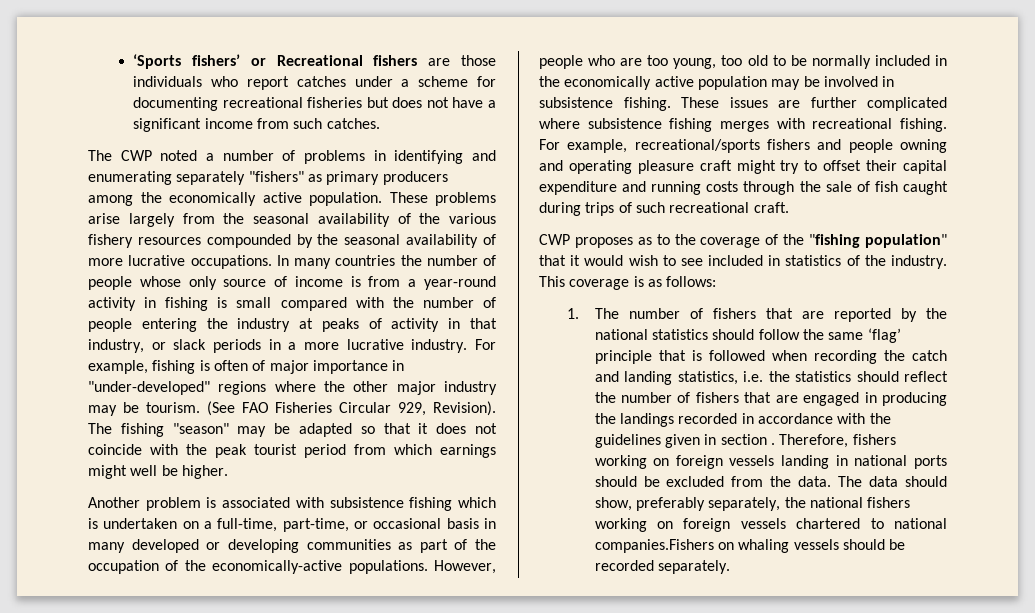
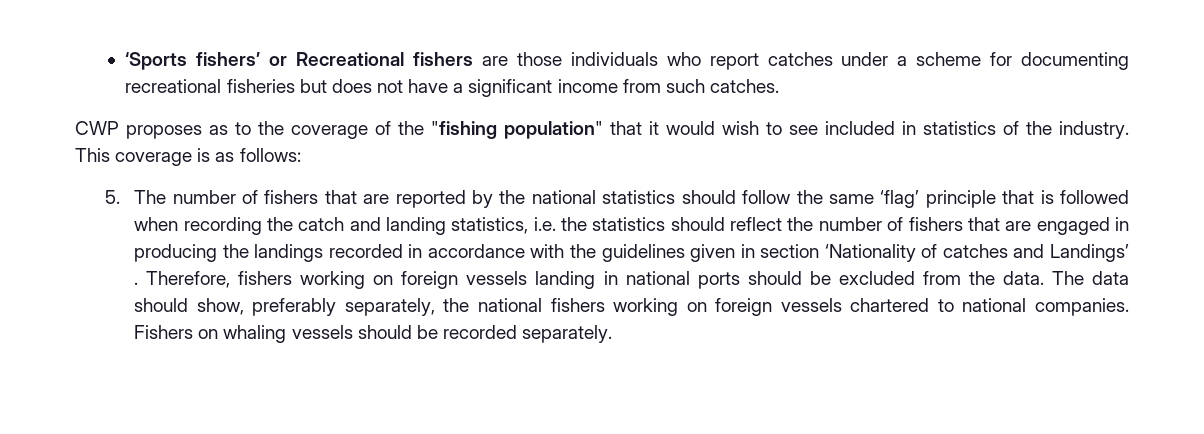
- The CWP noted a number of problems in identifying and enumerating separately "fishers" as primary producers among the economically active population. These problems arise largely from the seasonal availability of the various fishery resources compounded by the seasonal availability of more lucrative occupations. In many countries the number of people whose only source of income is from a year-round activity in fishing is small compared with the number of people entering the industry at peaks of activity in that industry, or slack periods in a more lucrative industry. For example, fishing is often of major importance in "under-developed" regions where the other major industry may be tourism. (See FAO Fisheries Circular 929, Revision). The fishing "season" may be adapted so that it does not coincide with the peak tourist period from which earnings might well be higher.
- Another problem is associated with subsistence fishing which is undertaken on a full-time, part-time, or occasional basis in many developed or developing communities as part of the occupation of the economically-active populations. However, people who are too young, too old to be normally included in the economically active population may be involved in subsistence fishing. These issues are further complicated where subsistence fishing merges with recreational fishing. For example, recreational/sports fishers and people owning and operating pleasure craft might try to offset their capital expenditure and running costs through the sale of fish caught during trips of such recreational craft.
- 1. The number of fishers that are reported by the national statistics should follow the same ‘flag’ principle that is followed when recording the catch and landing statistics, i.e. the statistics should reflect the number of fishers that are engaged in producing the landings recorded in accordance with the guidelines given in section .
+ 5. The number of fishers that are reported by the national statistics should follow the same ‘flag’ principle that is followed when recording the catch and landing statistics, i.e. the statistics should reflect the number of fishers that are engaged in producing the landings recorded in accordance with the guidelines given in section ‘Nationality of catches and Landings’ .
- The data should show, preferably separately, the national fishers working on foreign vessels chartered to national companies.Fishers on whaling vessels should be recorded separately.
+ The data should show, preferably separately, the national fishers working on foreign vessels chartered to national companies. Fishers on whaling vessels should be recorded separately.

